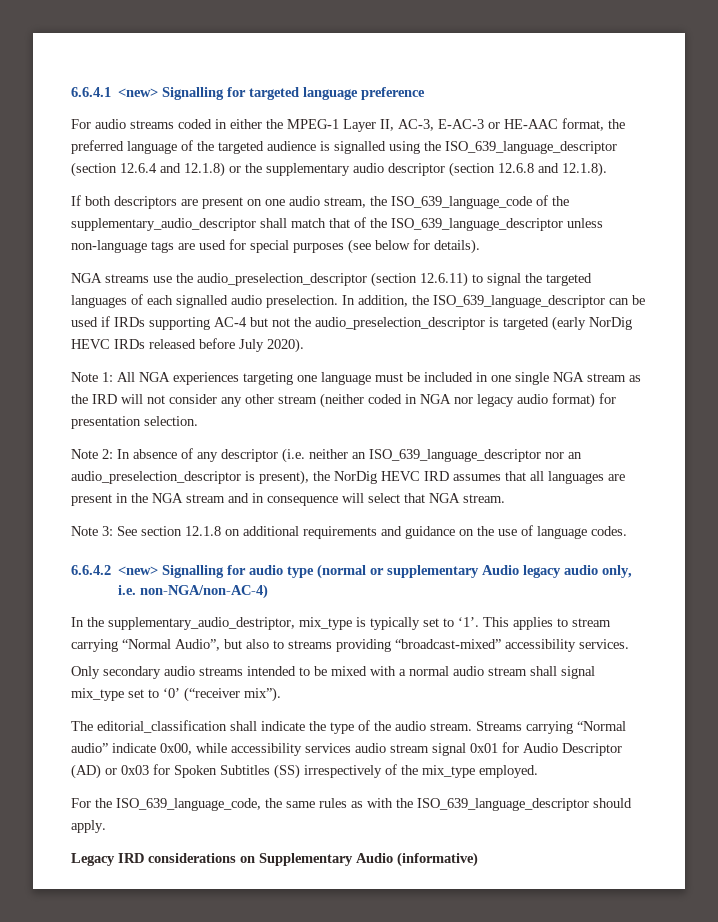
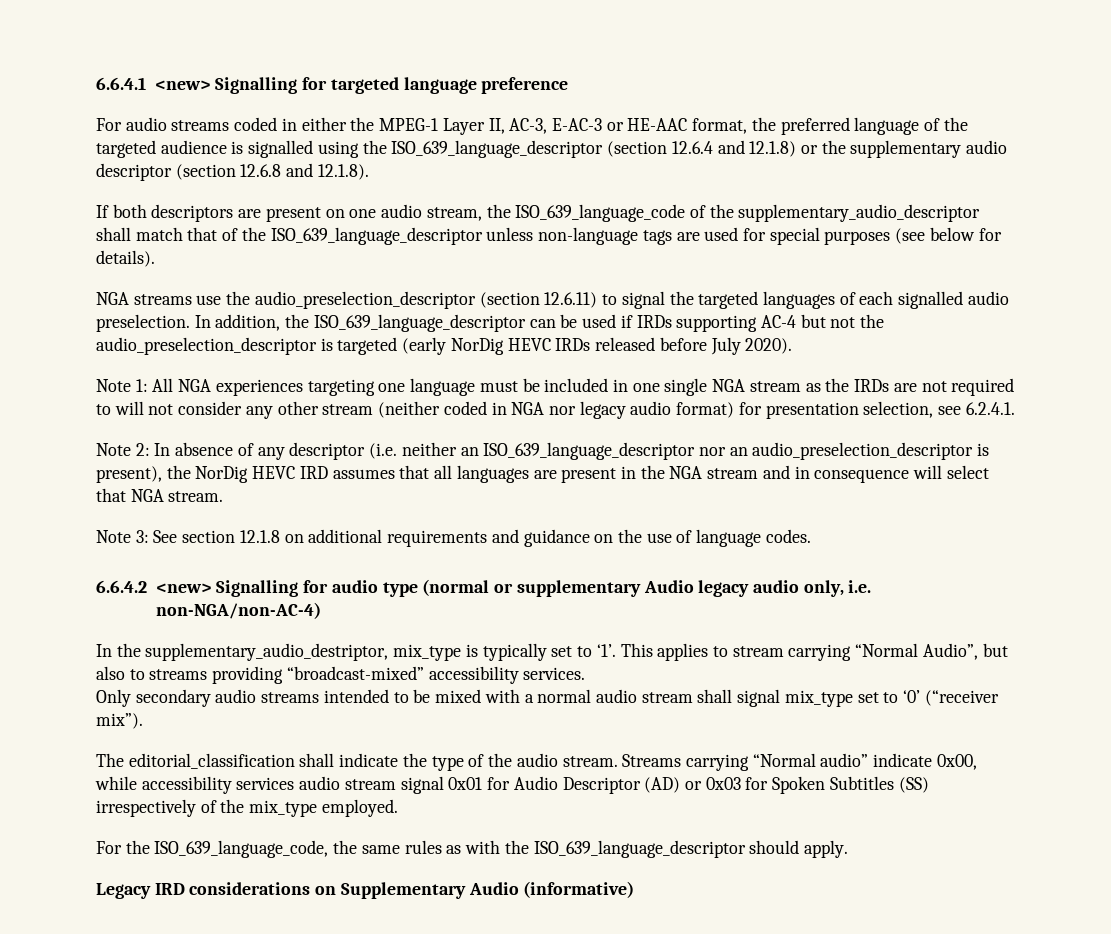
- Note 1: All NGA experiences targeting one language must be included in one single NGA stream as the IRD will not consider any other stream (neither coded in NGA nor legacy audio format) for presentation selection.
+ Note 1: All NGA experiences targeting one language must be included in one single NGA stream as the IRDs are not required to will not consider any other stream (neither coded in NGA nor legacy audio format) for presentation selection, see 6.2.4.1.

